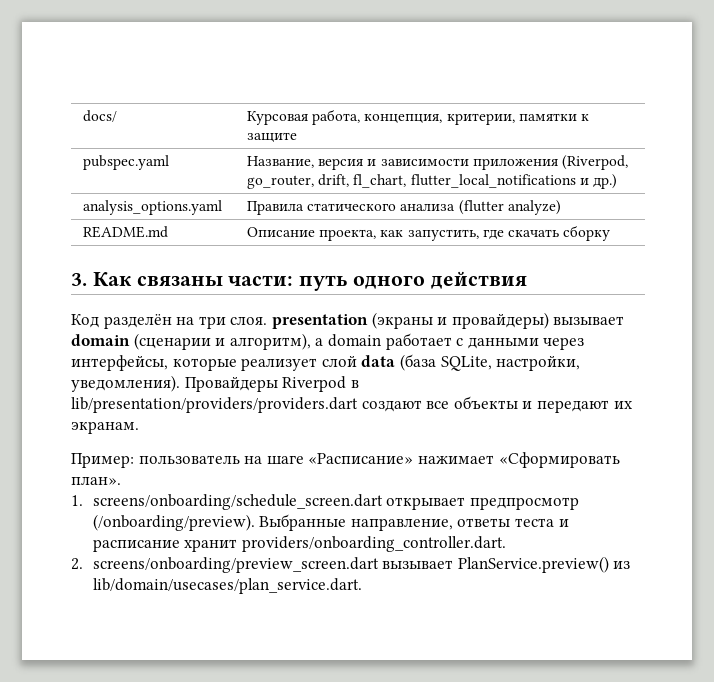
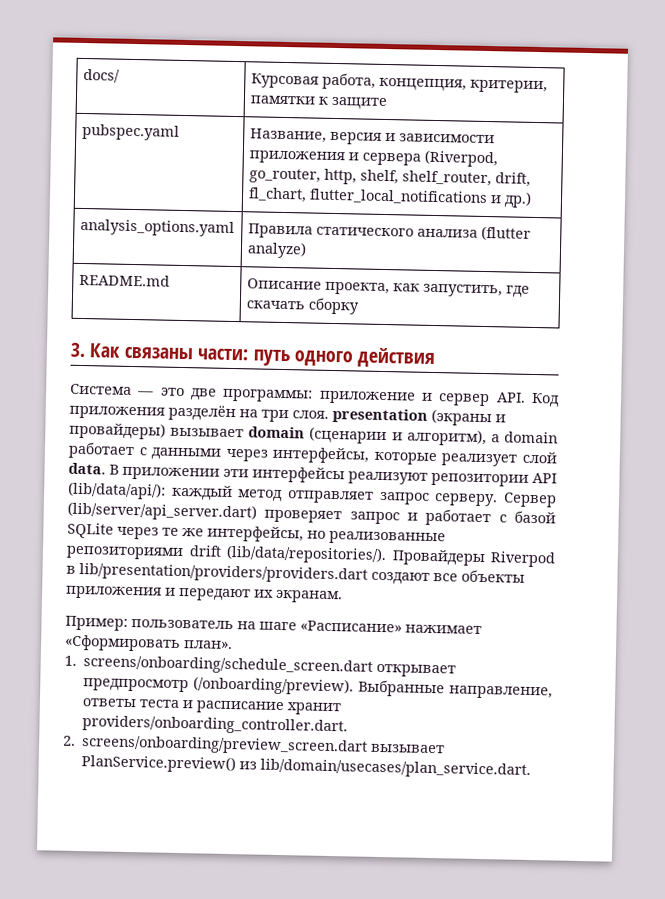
- pubspec.yaml | Название, версия и зависимости приложения (Riverpod, go_router, drift, fl_chart, flutter_local_notifications и др.)
+ pubspec.yaml | Название, версия и зависимости приложения и сервера (Riverpod, go_router, http, shelf, shelf_router, drift, fl_chart, flutter_local_notifications и др.)
- Код разделён на три слоя. presentation (экраны и провайдеры) вызывает domain (сценарии и алгоритм), а domain работает с данными через интерфейсы, которые реализует слой data (база SQLite, настройки, уведомления).
+ Система — это две программы: приложение и сервер API. Код приложения разделён на три слоя. presentation (экраны и провайдеры) вызывает domain (сценарии и алгоритм), а domain работает с данными через интерфейсы, которые реализует слой data. В приложении эти интерфейсы реализуют репозитории API (lib/data/api/): каждый метод отправляет запрос серверу. Сервер (lib/server/api_server.dart) проверяет запрос и работает с базой SQLite через те же интерфейсы, но реализованные репозиториями drift (lib/data/repositories/).
- Провайдеры Riverpod в lib/presentation/providers/providers.dart создают все объекты и передают их экранам.
+ Провайдеры Riverpod в lib/presentation/providers/providers.dart создают все объекты приложения и передают их экранам.

